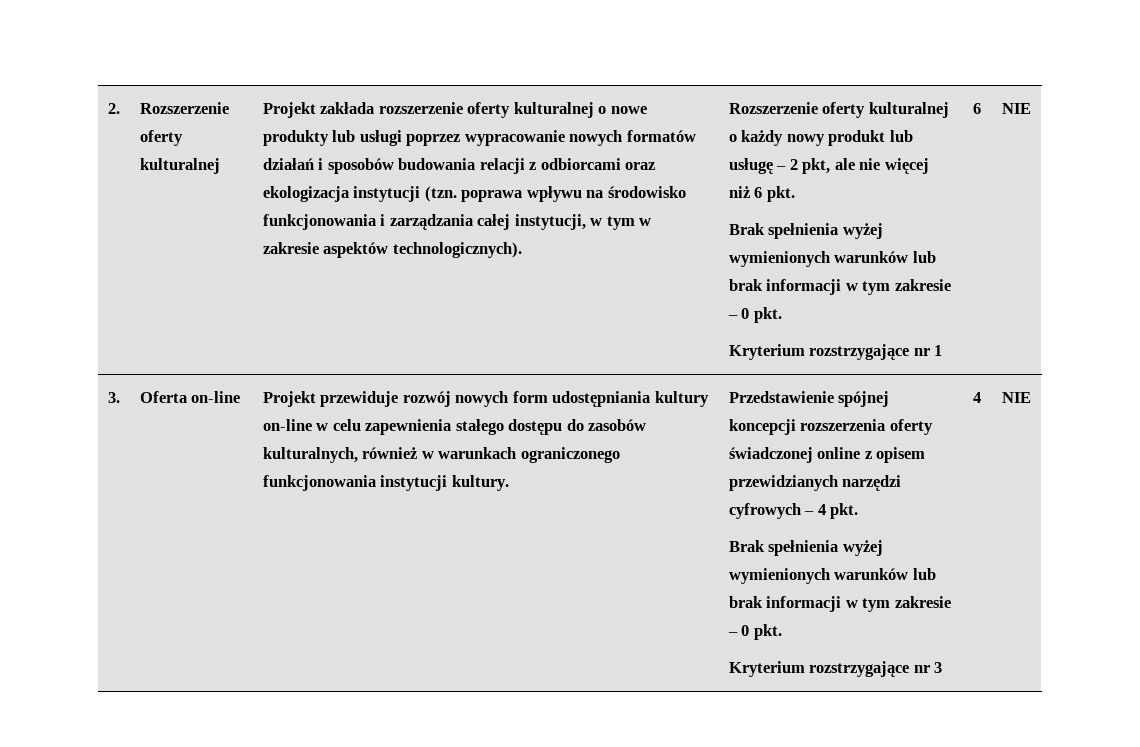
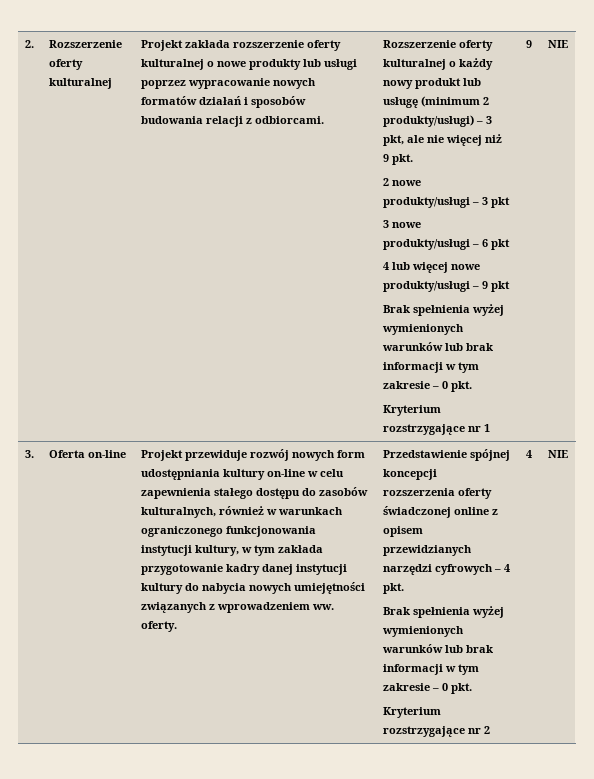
- Projekt zakłada rozszerzenie oferty kulturalnej o nowe produkty lub usługi poprzez wypracowanie nowych formatów działań i sposobów budowania relacji z odbiorcami oraz ekologizacja instytucji (tzn. poprawa wpływu na środowisko funkcjonowania i zarządzania całej instytucji, w tym w zakresie aspektów technologicznych).
+ Projekt zakłada rozszerzenie oferty kulturalnej o nowe produkty lub usługi poprzez wypracowanie nowych formatów działań i sposobów budowania relacji z odbiorcami.
- Rozszerzenie oferty kulturalnej o każdy nowy produkt lub usługę – 2 pkt, ale nie więcej niż 6 pkt.
+ Rozszerzenie oferty kulturalnej o każdy nowy produkt lub usługę (minimum 2 produkty/usługi) – 3 pkt, ale nie więcej niż 9 pkt.
+ 2 nowe produkty/usługi – 3 pkt
+ 3 nowe produkty/usługi – 6 pkt
+ 4 lub więcej nowe produkty/usługi – 9 pkt
- Kryterium rozstrzygające nr 1 | 6
+ Kryterium rozstrzygające nr 1 | 9
- Projekt przewiduje rozwój nowych form udostępniania kultury on-line w celu zapewnienia stałego dostępu do zasobów kulturalnych, również w warunkach ograniczonego funkcjonowania instytucji kultury.
+ Projekt przewiduje rozwój nowych form udostępniania kultury on-line w celu zapewnienia stałego dostępu do zasobów kulturalnych, również w warunkach ograniczonego funkcjonowania instytucji kultury, w tym zakłada przygotowanie kadry danej instytucji kultury do nabycia nowych umiejętności związanych z wprowadzeniem ww. oferty.
- Kryterium rozstrzygające nr 3
+ Kryterium rozstrzygające nr 2

